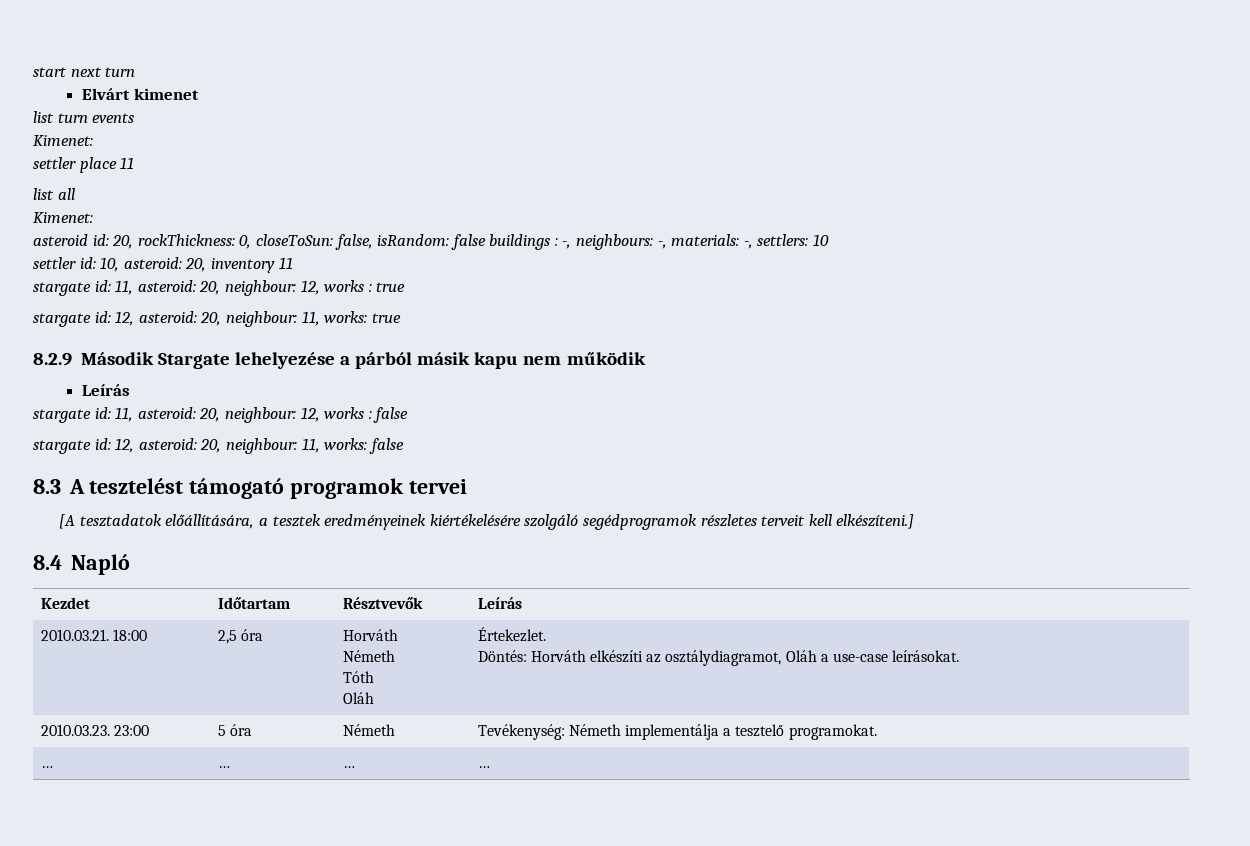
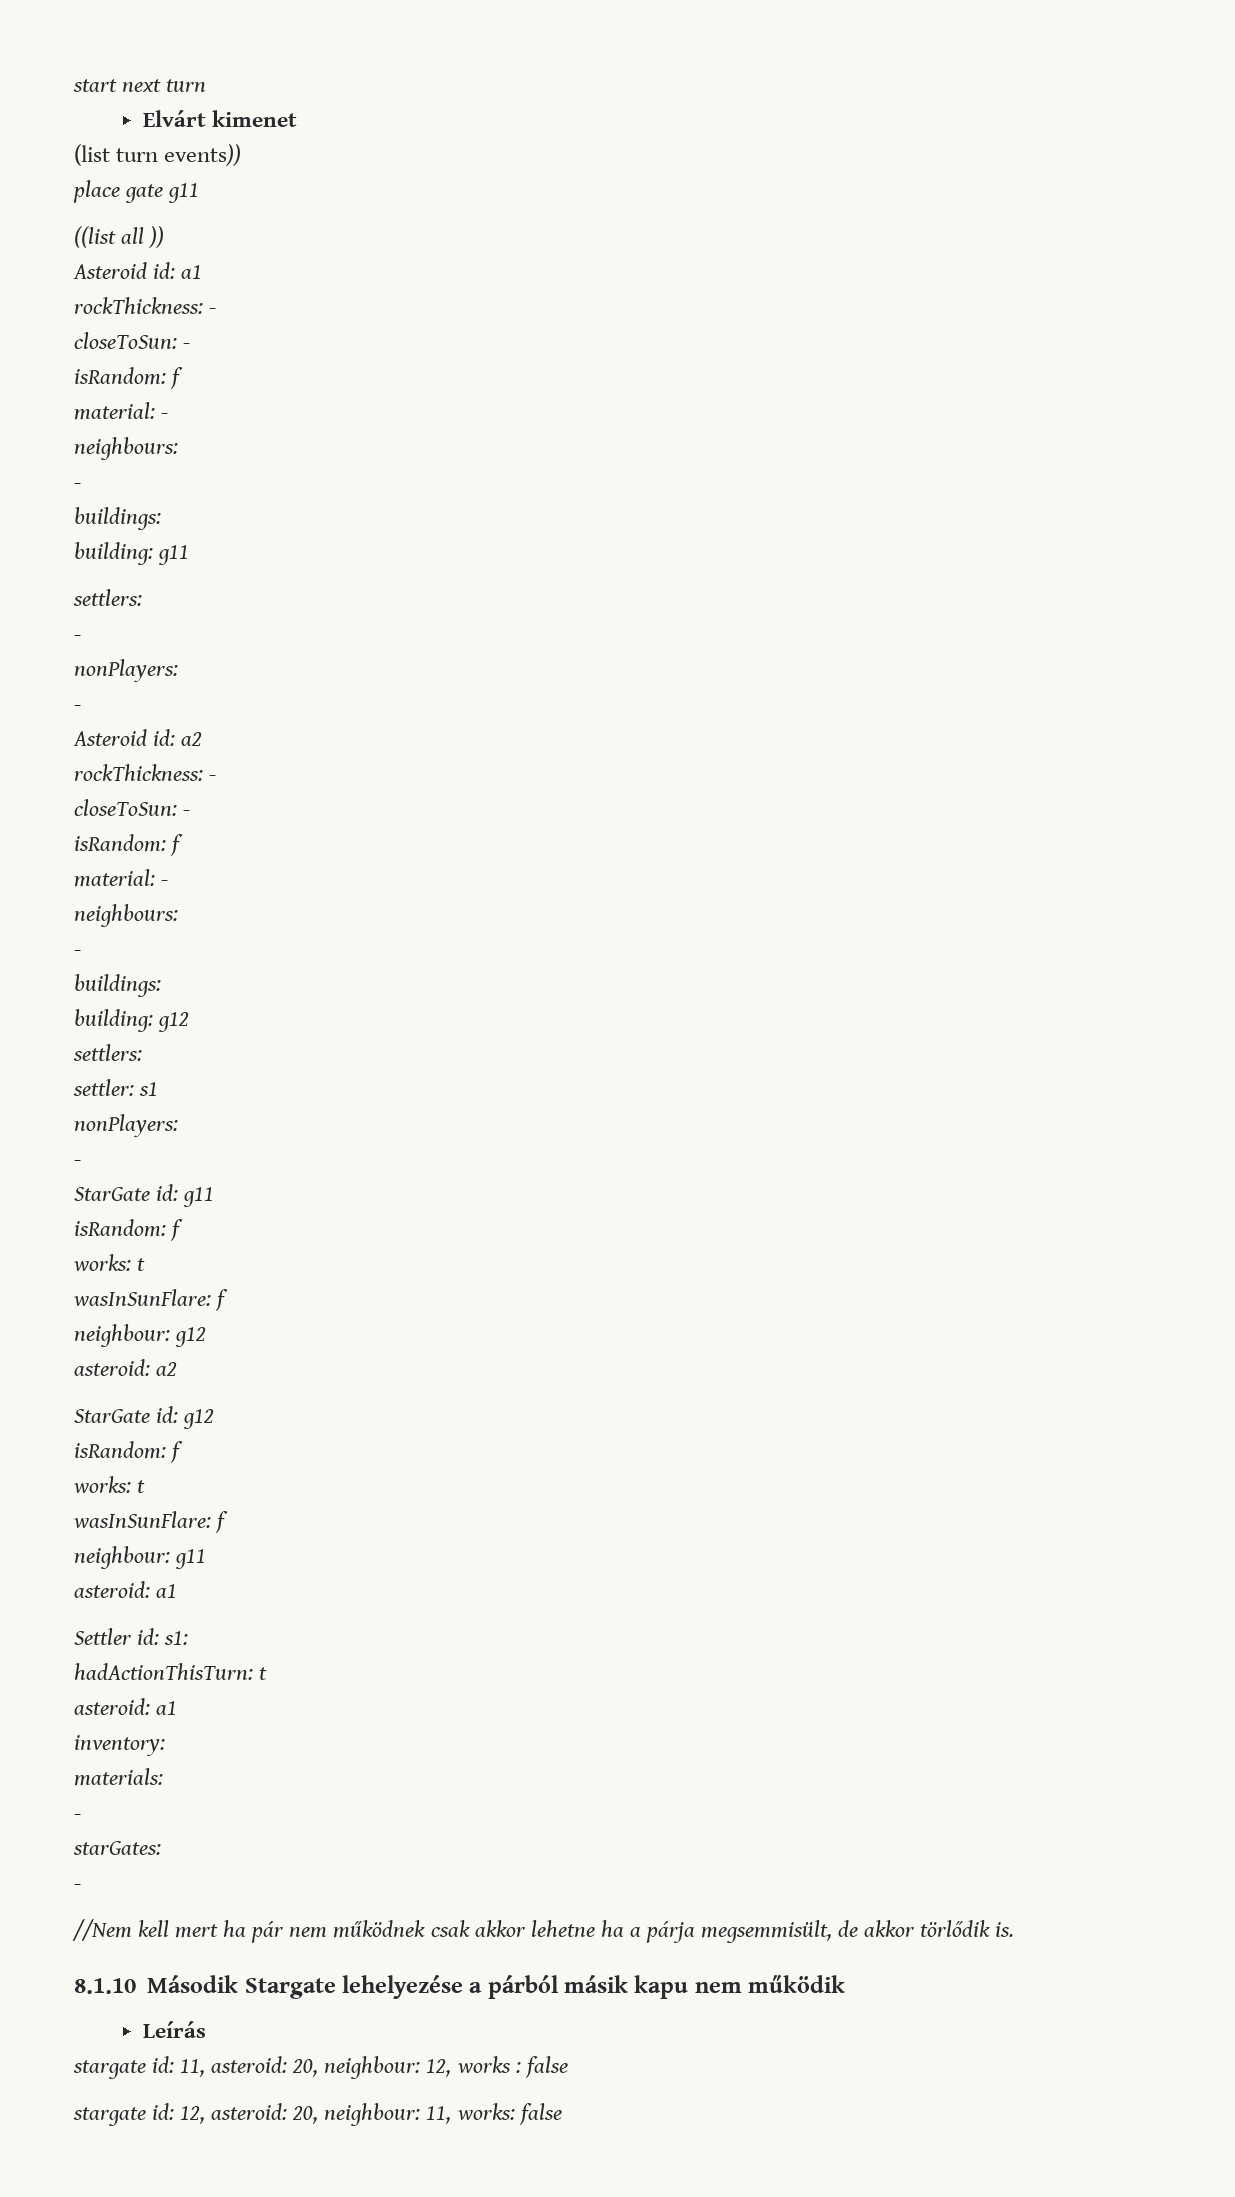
- list turn events
- Kimenet:
- settler place 11
- list all
- Kimenet:
- asteroid id: 20, rockThickness: 0, closeToSun: false, isRandom: false buildings : -, neighbours: -, materials: -, settlers: 10
- settler id: 10, asteroid: 20, inventory 11
- stargate id: 11, asteroid: 20, neighbour: 12, works : true
- stargate id: 12, asteroid: 20, neighbour: 11, works: true
- 8.2.9 Második Stargate lehelyezése a párból másik kapu nem működik
+ (list turn events))
+ place gate g11
+ ((list all ))
+ Asteroid id: a1
+ rockThickness: -
+ closeToSun: -
+ isRandom: f
+ material: -
+ neighbours:
+ -
+ buildings:
+ building: g11
+ settlers:
+ -
+ nonPlayers:
+ -
+ Asteroid id: a2
+ rockThickness: -
+ closeToSun: -
+ isRandom: f
+ material: -
+ neighbours:
+ -
+ buildings:
+ building: g12
+ settlers:
+ settler: s1
+ nonPlayers:
+ -
+ StarGate id: g11
+ isRandom: f
+ works: t
+ wasInSunFlare: f
+ neighbour: g12
+ asteroid: a2
+ StarGate id: g12
+ isRandom: f
+ works: t
+ wasInSunFlare: f
+ neighbour: g11
+ asteroid: a1
+ Settler id: s1:
+ hadActionThisTurn: t
+ asteroid: a1
+ inventory:
+ materials:
+ -
+ starGates:
+ -
+ //Nem kell mert ha pár nem működnek csak akkor lehetne ha a párja megsemmisült, de akkor törlődik is.
+ 8.1.10 Második Stargate lehelyezése a párból másik kapu nem működik
- 8.3 A tesztelést támogató programok tervei
- [A tesztadatok előállítására, a tesztek eredményeinek kiértékelésére szolgáló segédprogramok részletes terveit kell elkészíteni.]
- 8.4 Napló
- Kezdet | Időtartam | Résztvevők | Leírás
- 2010.03.21. 18:00 | 2,5 óra | Horváth
- Németh
- Tóth
- Oláh | Értekezlet.
- Döntés: Horváth elkészíti az osztálydiagramot, Oláh a use-case leírásokat.
- 2010.03.23. 23:00 | 5 óra | Németh | Tevékenység: Németh implementálja a tesztelő programokat.
- … | … | … | …

